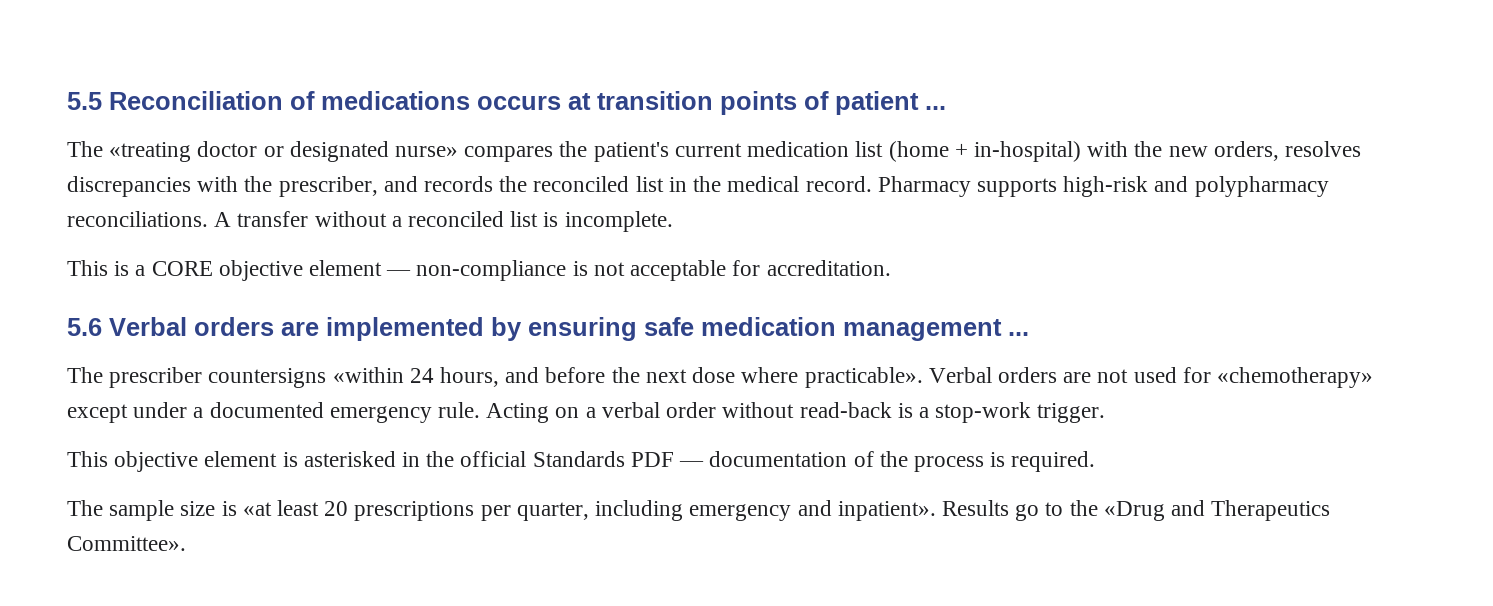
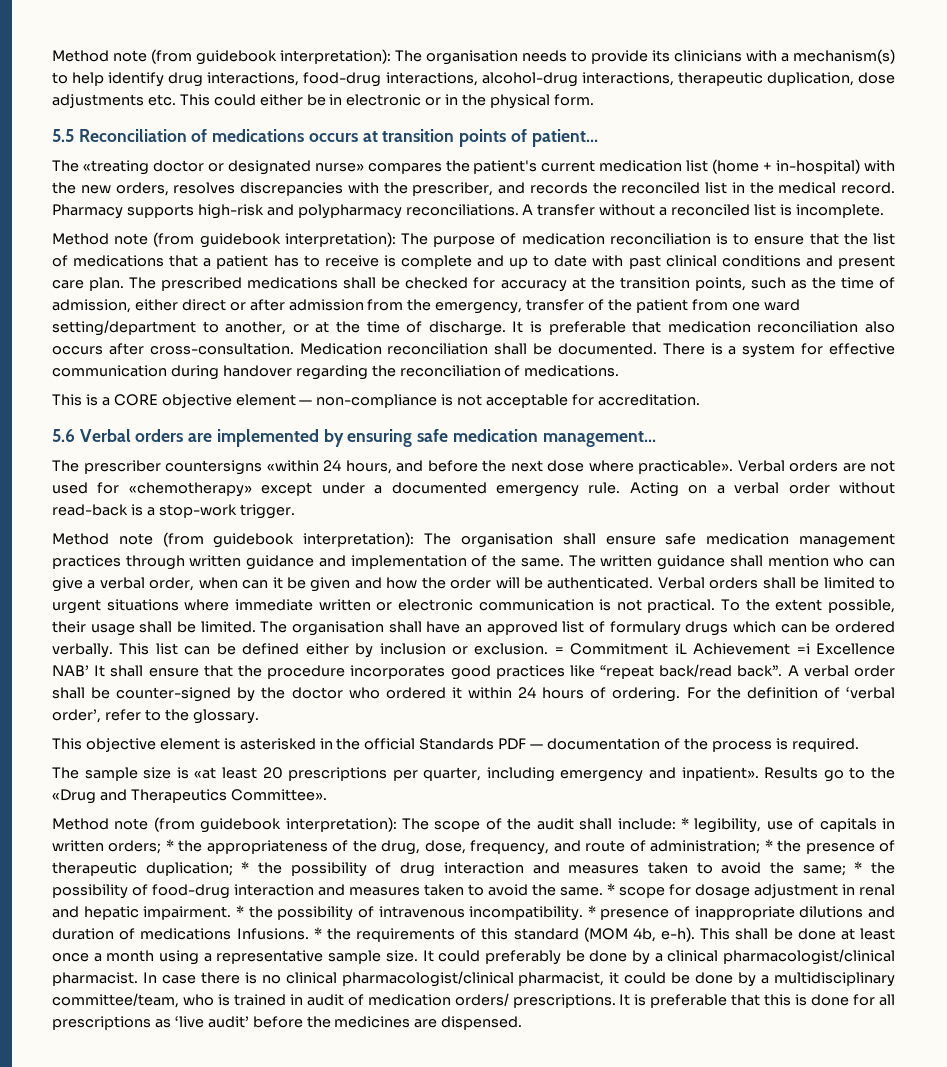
+ Method note (from guidebook interpretation): The organisation needs to provide its clinicians with a mechanism(s) to help identify drug interactions, food-drug interactions, alcohol-drug interactions, therapeutic duplication, dose adjustments etc. This could either be in electronic or in the physical form.
- 5.5 Reconciliation of medications occurs at transition points of patient ...
+ 5.5 Reconciliation of medications occurs at transition points of patient...
+ Method note (from guidebook interpretation): The purpose of medication reconciliation is to ensure that the list of medications that a patient has to receive is complete and up to date with past clinical conditions and present care plan. The prescribed medications shall be checked for accuracy at the transition points, such as the time of admission, either direct or after admission from the emergency, transfer of the patient from one ward setting/department to another, or at the time of discharge. It is preferable that medication reconciliation also occurs after cross-consultation. Medication reconciliation shall be documented. There is a system for effective communication during handover regarding the reconciliation of medications.
- 5.6 Verbal orders are implemented by ensuring safe medication management ...
+ 5.6 Verbal orders are implemented by ensuring safe medication management...
+ Method note (from guidebook interpretation): The organisation shall ensure safe medication management practices through written guidance and implementation of the same. The written guidance shall mention who can give a verbal order, when can it be given and how the order will be authenticated. Verbal orders shall be limited to urgent situations where immediate written or electronic communication is not practical. To the extent possible, their usage shall be limited. The organisation shall have an approved list of formulary drugs which can be ordered verbally. This list can be defined either by inclusion or exclusion. = Commitment iL Achievement =i Excellence NAB’ It shall ensure that the procedure incorporates good practices like “repeat back/read back”. A verbal order shall be counter-signed by the doctor who ordered it within 24 hours of ordering. For the definition of ‘verbal order’, refer to the glossary.
+ Method note (from guidebook interpretation): The scope of the audit shall include: * legibility, use of capitals in written orders; * the appropriateness of the drug, dose, frequency, and route of administration; * the presence of therapeutic duplication; * the possibility of drug interaction and measures taken to avoid the same; * the possibility of food-drug interaction and measures taken to avoid the same. * scope for dosage adjustment in renal and hepatic impairment. * the possibility of intravenous incompatibility. * presence of inappropriate dilutions and duration of medications Infusions. * the requirements of this standard (MOM 4b, e-h). This shall be done at least once a month using a representative sample size. It could preferably be done by a clinical pharmacologist/clinical pharmacist. In case there is no clinical pharmacologist/clinical pharmacist, it could be done by a multidisciplinary committee/team, who is trained in audit of medication orders/ prescriptions. It is preferable that this is done for all prescriptions as ‘live audit’ before the medicines are dispensed.

